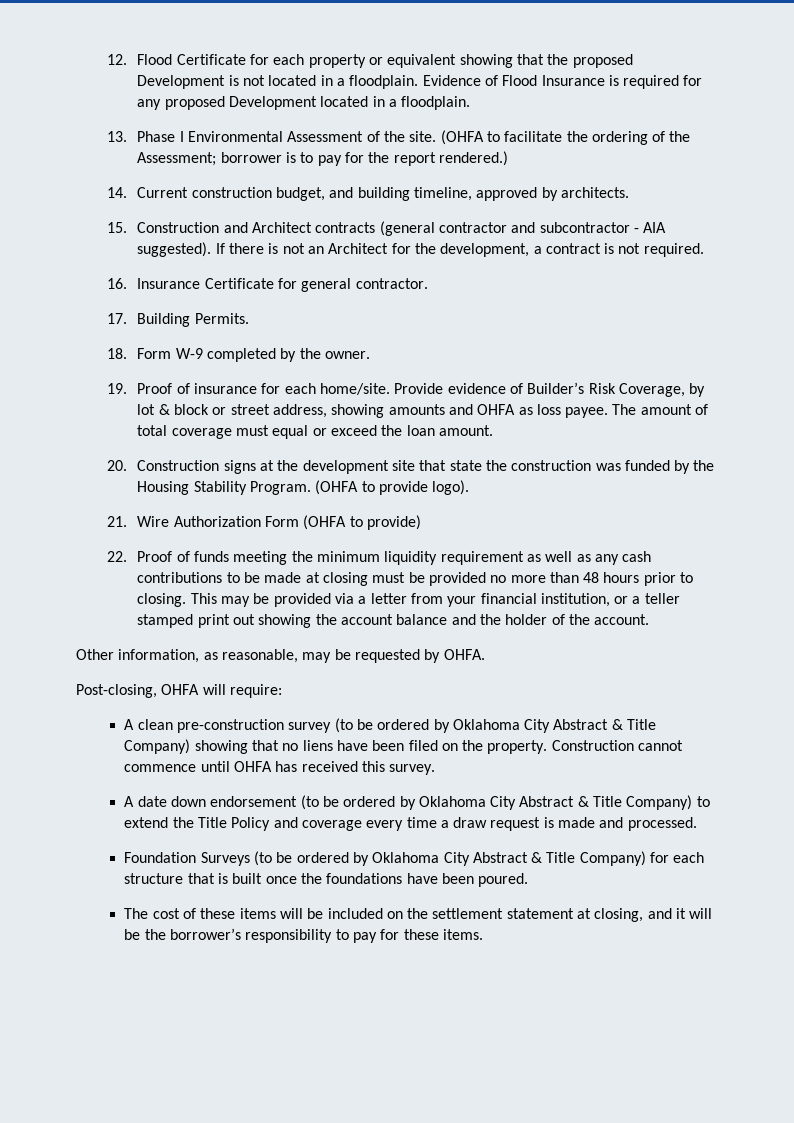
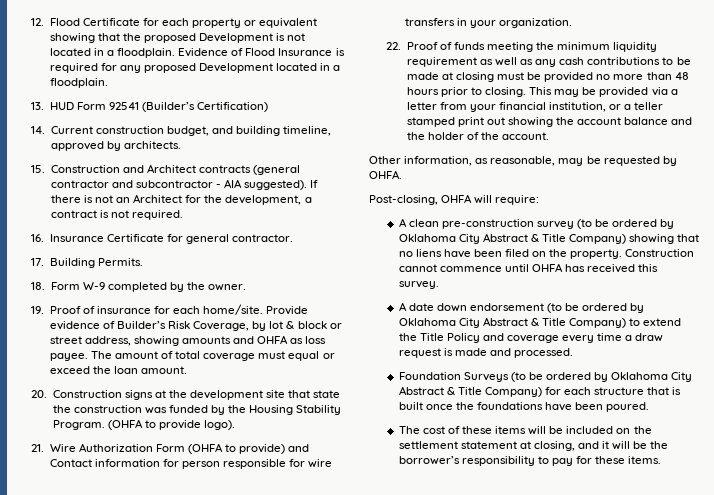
- 13. Phase I Environmental Assessment of the site. (OHFA to facilitate the ordering of the Assessment; borrower is to pay for the report rendered.)
+ 13. HUD Form 92541 (Builder’s Certification)
- 21. Wire Authorization Form (OHFA to provide)
+ 21. Wire Authorization Form (OHFA to provide) and Contact information for person responsible for wire transfers in your organization.

